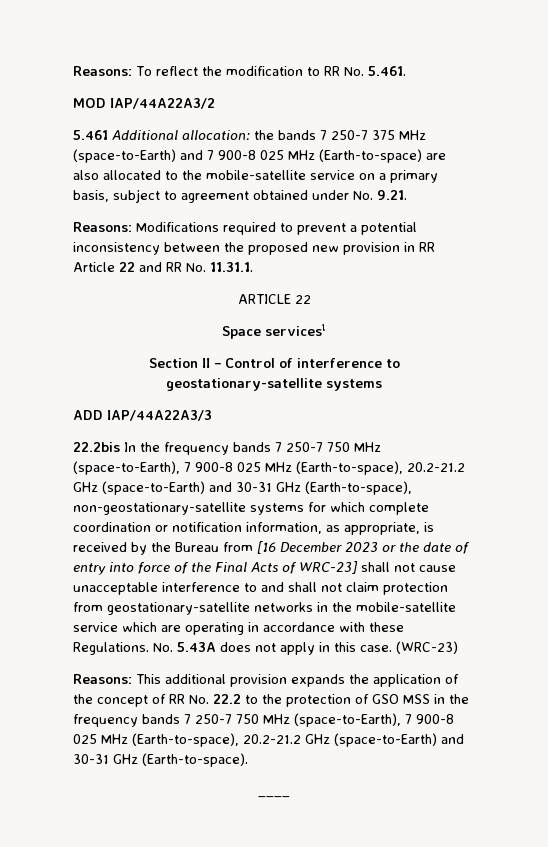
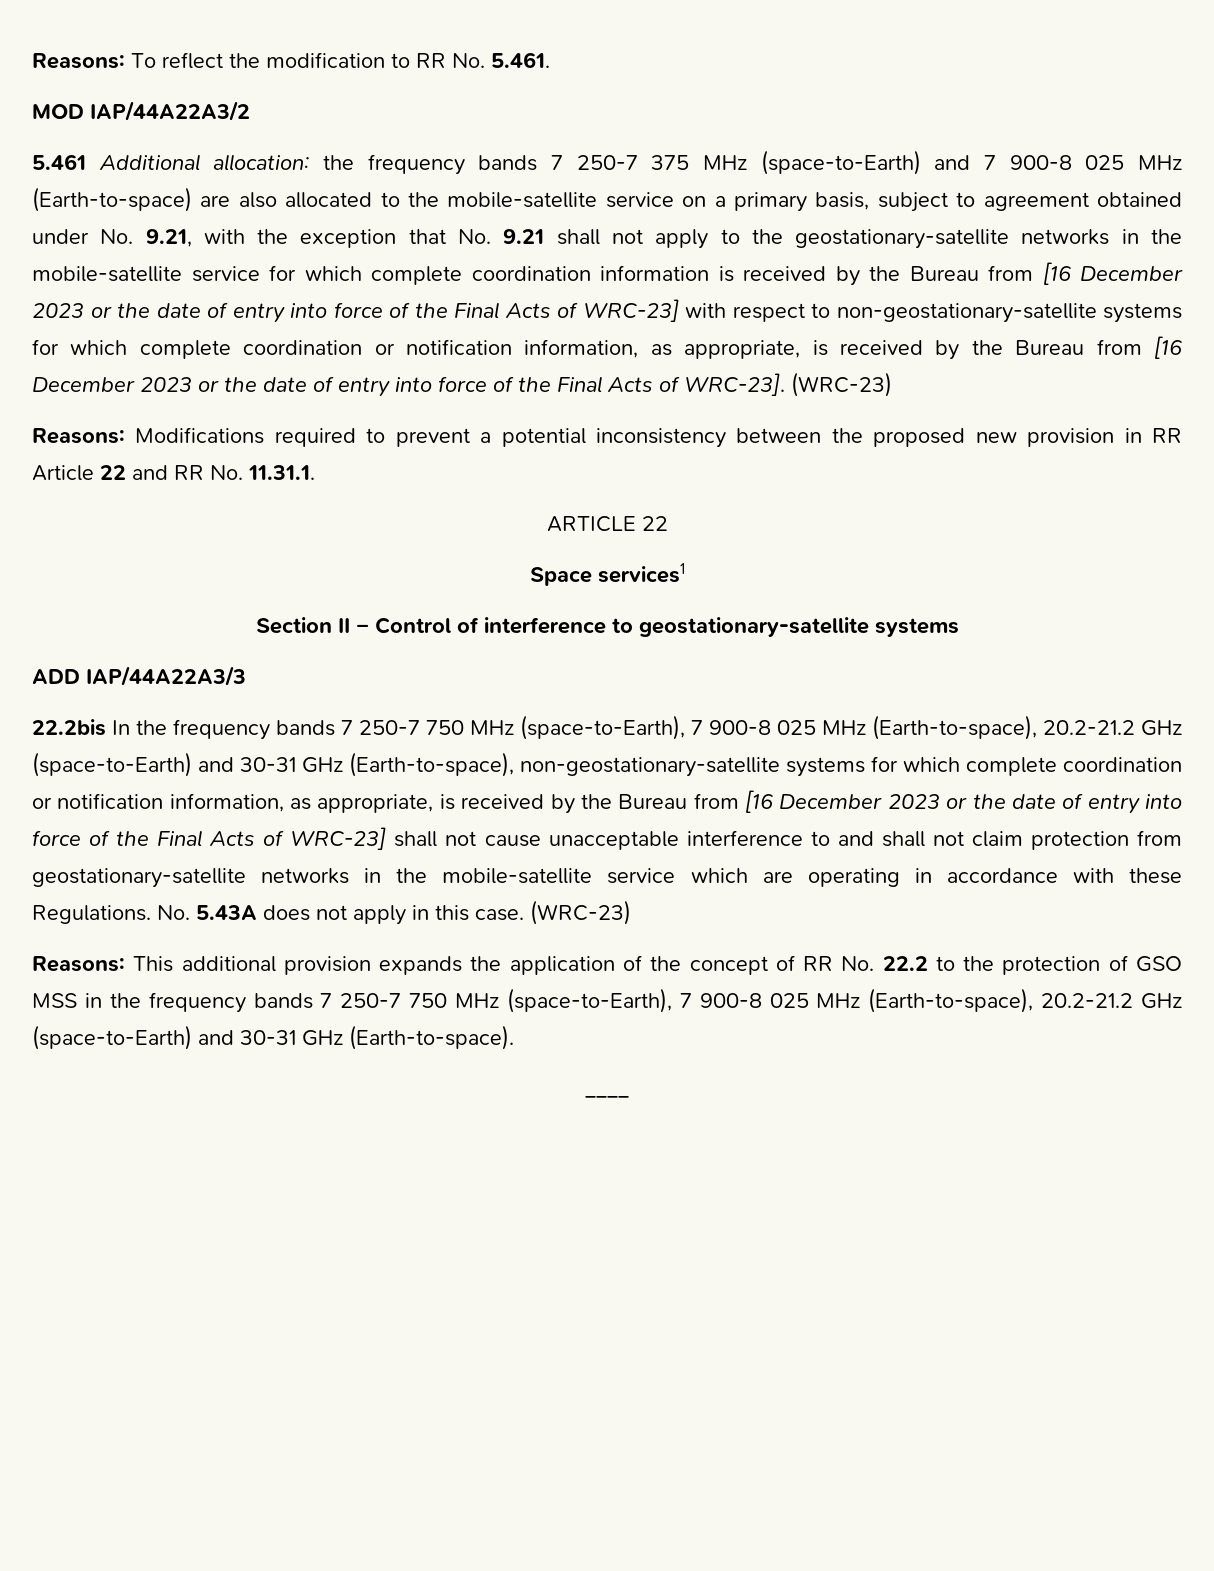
- 5.461 Additional allocation: the bands 7 250-7 375 MHz (space-to-Earth) and 7 900-8 025 MHz (Earth-to-space) are also allocated to the mobile-satellite service on a primary basis, subject to agreement obtained under No. 9.21.
+ 5.461 Additional allocation: the frequency bands 7 250-7 375 MHz (space-to-Earth) and 7 900-8 025 MHz (Earth-to-space) are also allocated to the mobile-satellite service on a primary basis, subject to agreement obtained under No. 9.21, with the exception that No. 9.21 shall not apply to the geostationary-satellite networks in the mobile-satellite service for which complete coordination information is received by the Bureau from [16 December 2023 or the date of entry into force of the Final Acts of WRC-23] with respect to non-geostationary-satellite systems for which complete coordination or notification information, as appropriate, is received by the Bureau from [16 December 2023 or the date of entry into force of the Final Acts of WRC-23]. (WRC-23)

